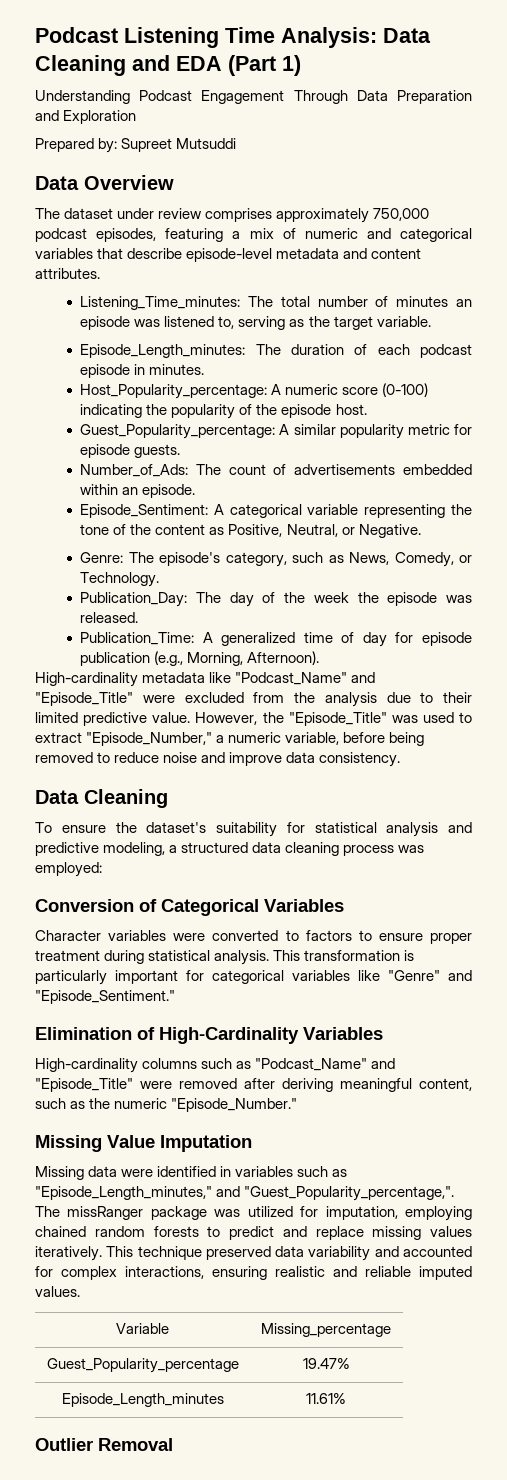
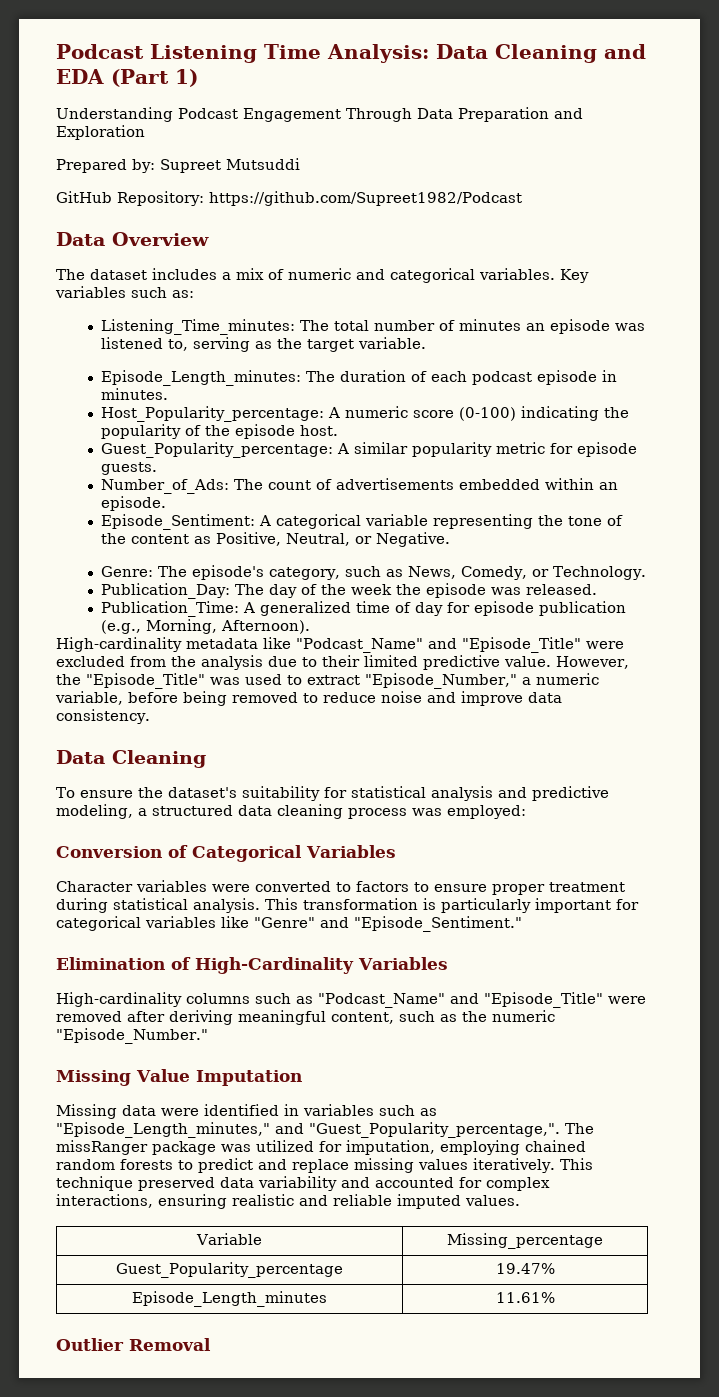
+ GitHub Repository: https://github.com/Supreet1982/Podcast
- The dataset under review comprises approximately 750,000 podcast episodes, featuring a mix of numeric and categorical variables that describe episode-level metadata and content attributes.
+ The dataset includes a mix of numeric and categorical variables. Key variables such as:

